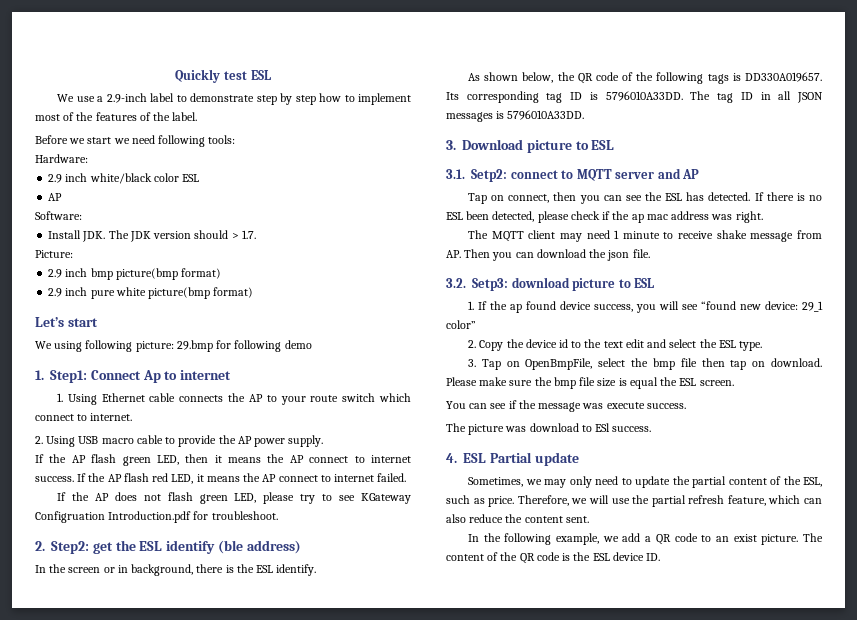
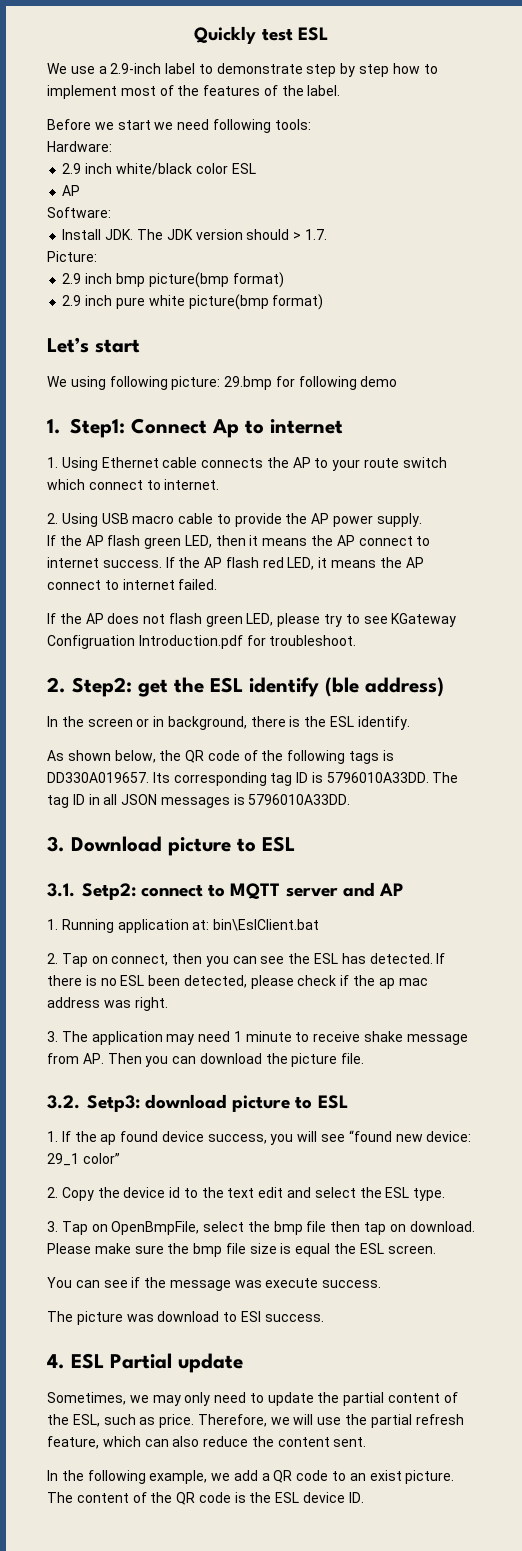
- Tap on connect, then you can see the ESL has detected.
+ 1. Running application at: bin\EslClient.bat
+ 2. Tap on connect, then you can see the ESL has detected.
- The MQTT client may need 1 minute to receive shake message from AP. Then you can download the json file.
+ 3. The application may need 1 minute to receive shake message from AP. Then you can download the picture file.

